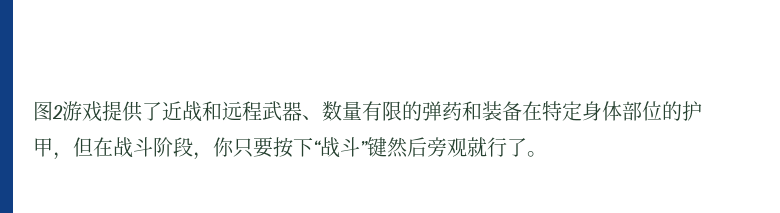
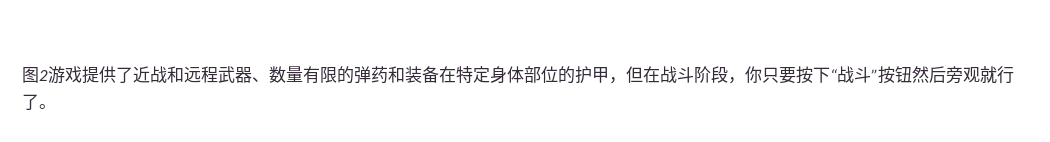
- 图2游戏提供了近战和远程武器、数量有限的弹药和装备在特定身体部位的护甲，但在战斗阶段，你只要按下“战斗”键然后旁观就行了。
+ 图2游戏提供了近战和远程武器、数量有限的弹药和装备在特定身体部位的护甲，但在战斗阶段，你只要按下“战斗”按钮然后旁观就行了。

